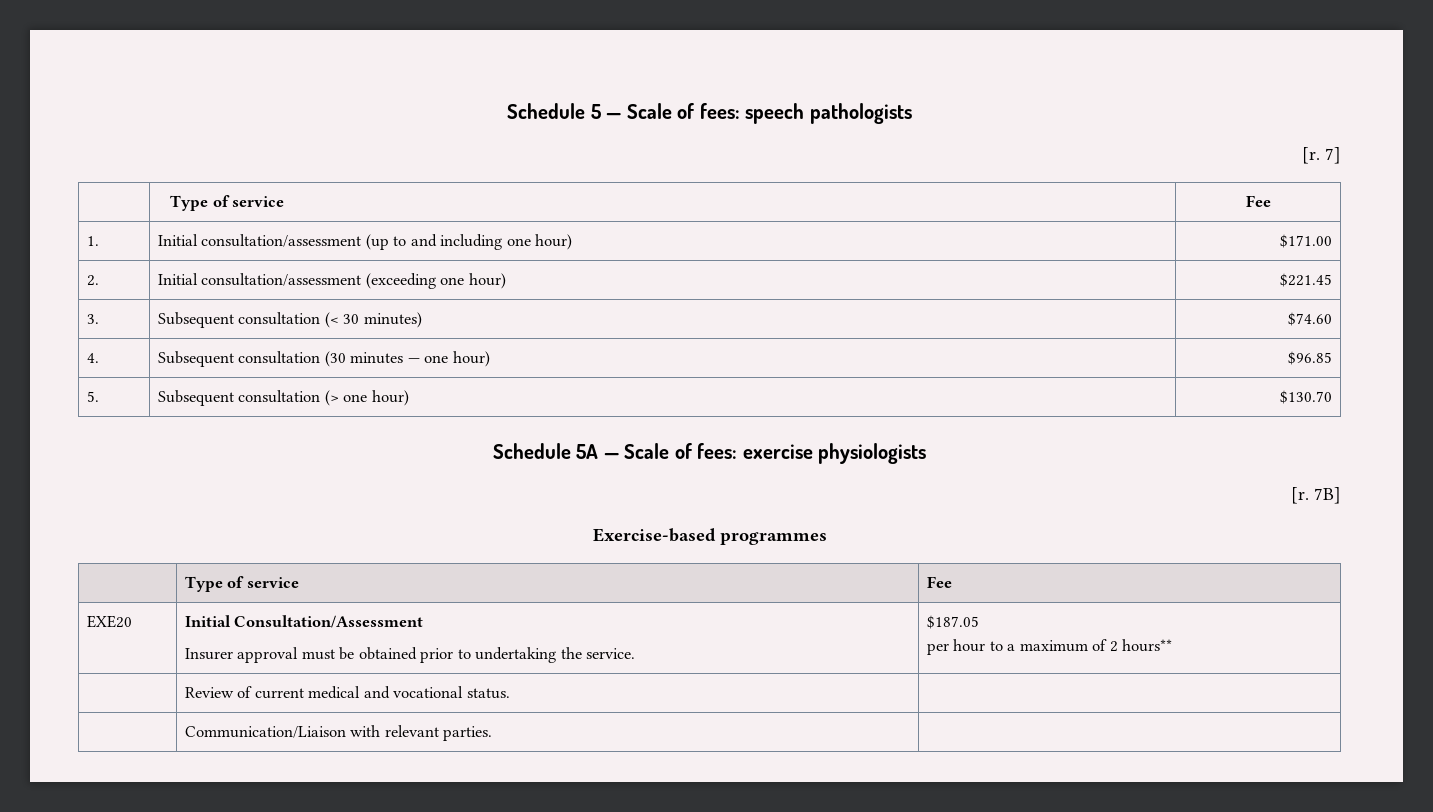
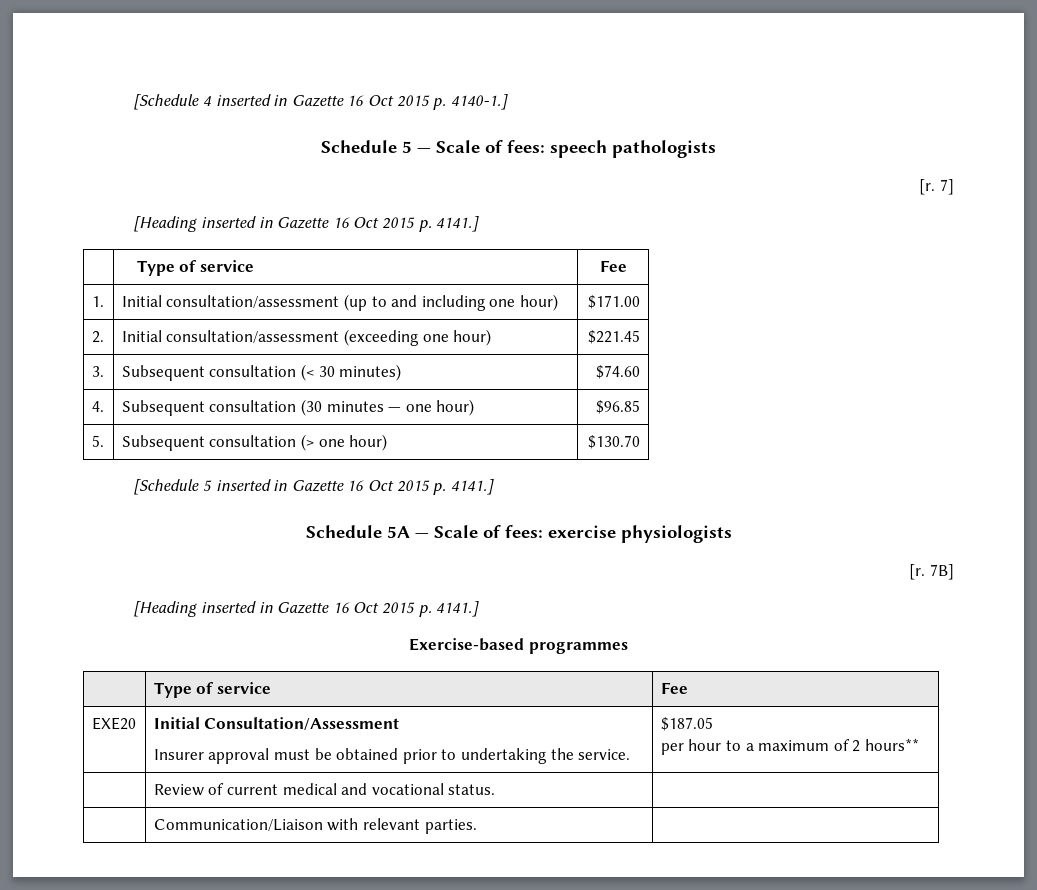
+ [Schedule 4 inserted in Gazette 16 Oct 2015 p. 4140-1.]
  7]
+ [Heading inserted in Gazette 16 Oct 2015 p. 4141.]
+ [Schedule 5 inserted in Gazette 16 Oct 2015 p. 4141.]
  7B]
+ [Heading inserted in Gazette 16 Oct 2015 p. 4141.]

